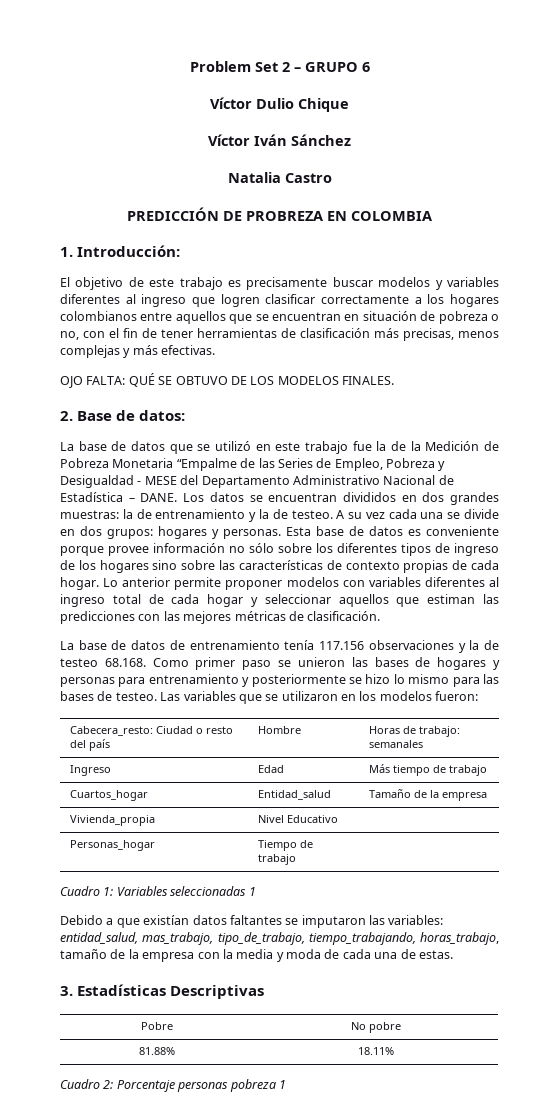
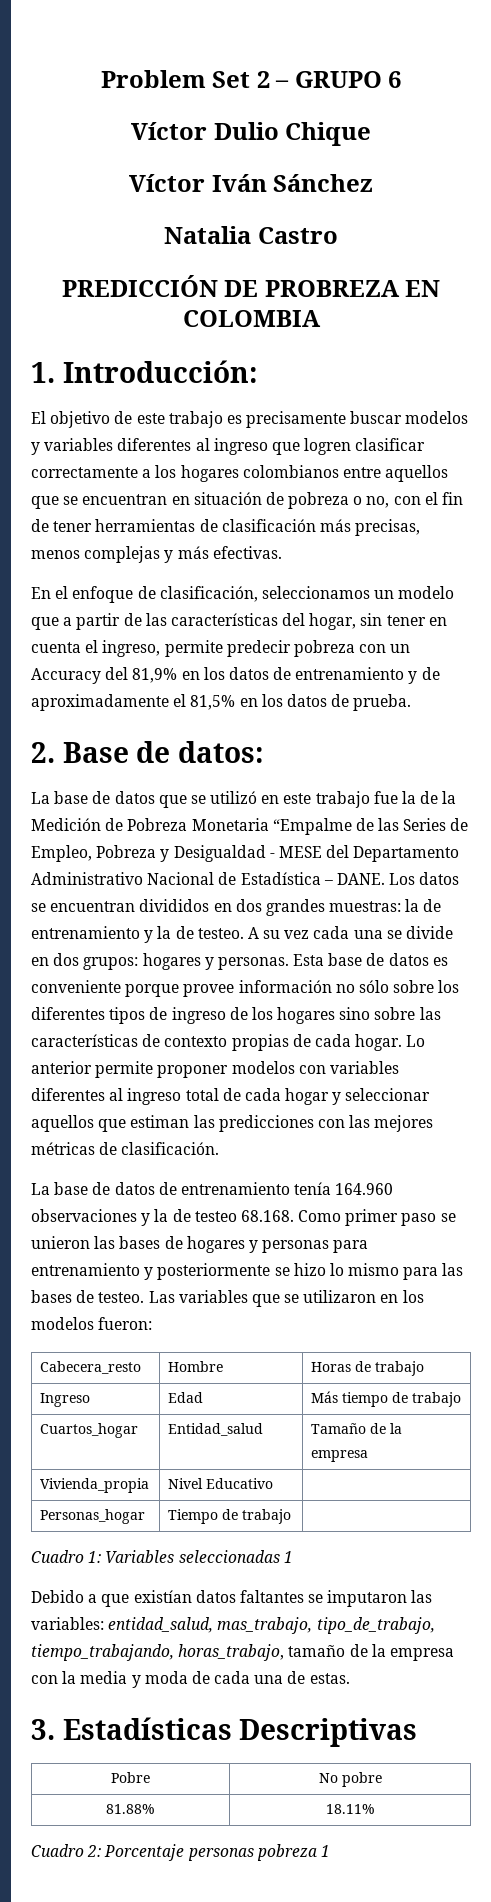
- OJO FALTA: QUÉ SE OBTUVO DE LOS MODELOS FINALES.
+ En el enfoque de clasificación, seleccionamos un modelo que a partir de las características del hogar, sin tener en cuenta el ingreso, permite predecir pobreza con un Accuracy del 81,9% en los datos de entrenamiento y de aproximadamente el 81,5% en los datos de prueba.
- La base de datos de entrenamiento tenía 117.156 observaciones y la de testeo 68.168. Como primer paso se unieron las bases de hogares y personas para entrenamiento y posteriormente se hizo lo mismo para las bases de testeo.
+ La base de datos de entrenamiento tenía 164.960 observaciones y la de testeo 68.168. Como primer paso se unieron las bases de hogares y personas para entrenamiento y posteriormente se hizo lo mismo para las bases de testeo.
- Cabecera_resto: Ciudad o resto del país | Hombre | Horas de trabajo: semanales
+ Cabecera_resto | Hombre | Horas de trabajo

